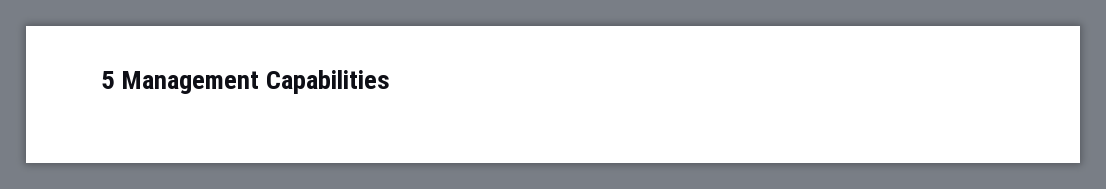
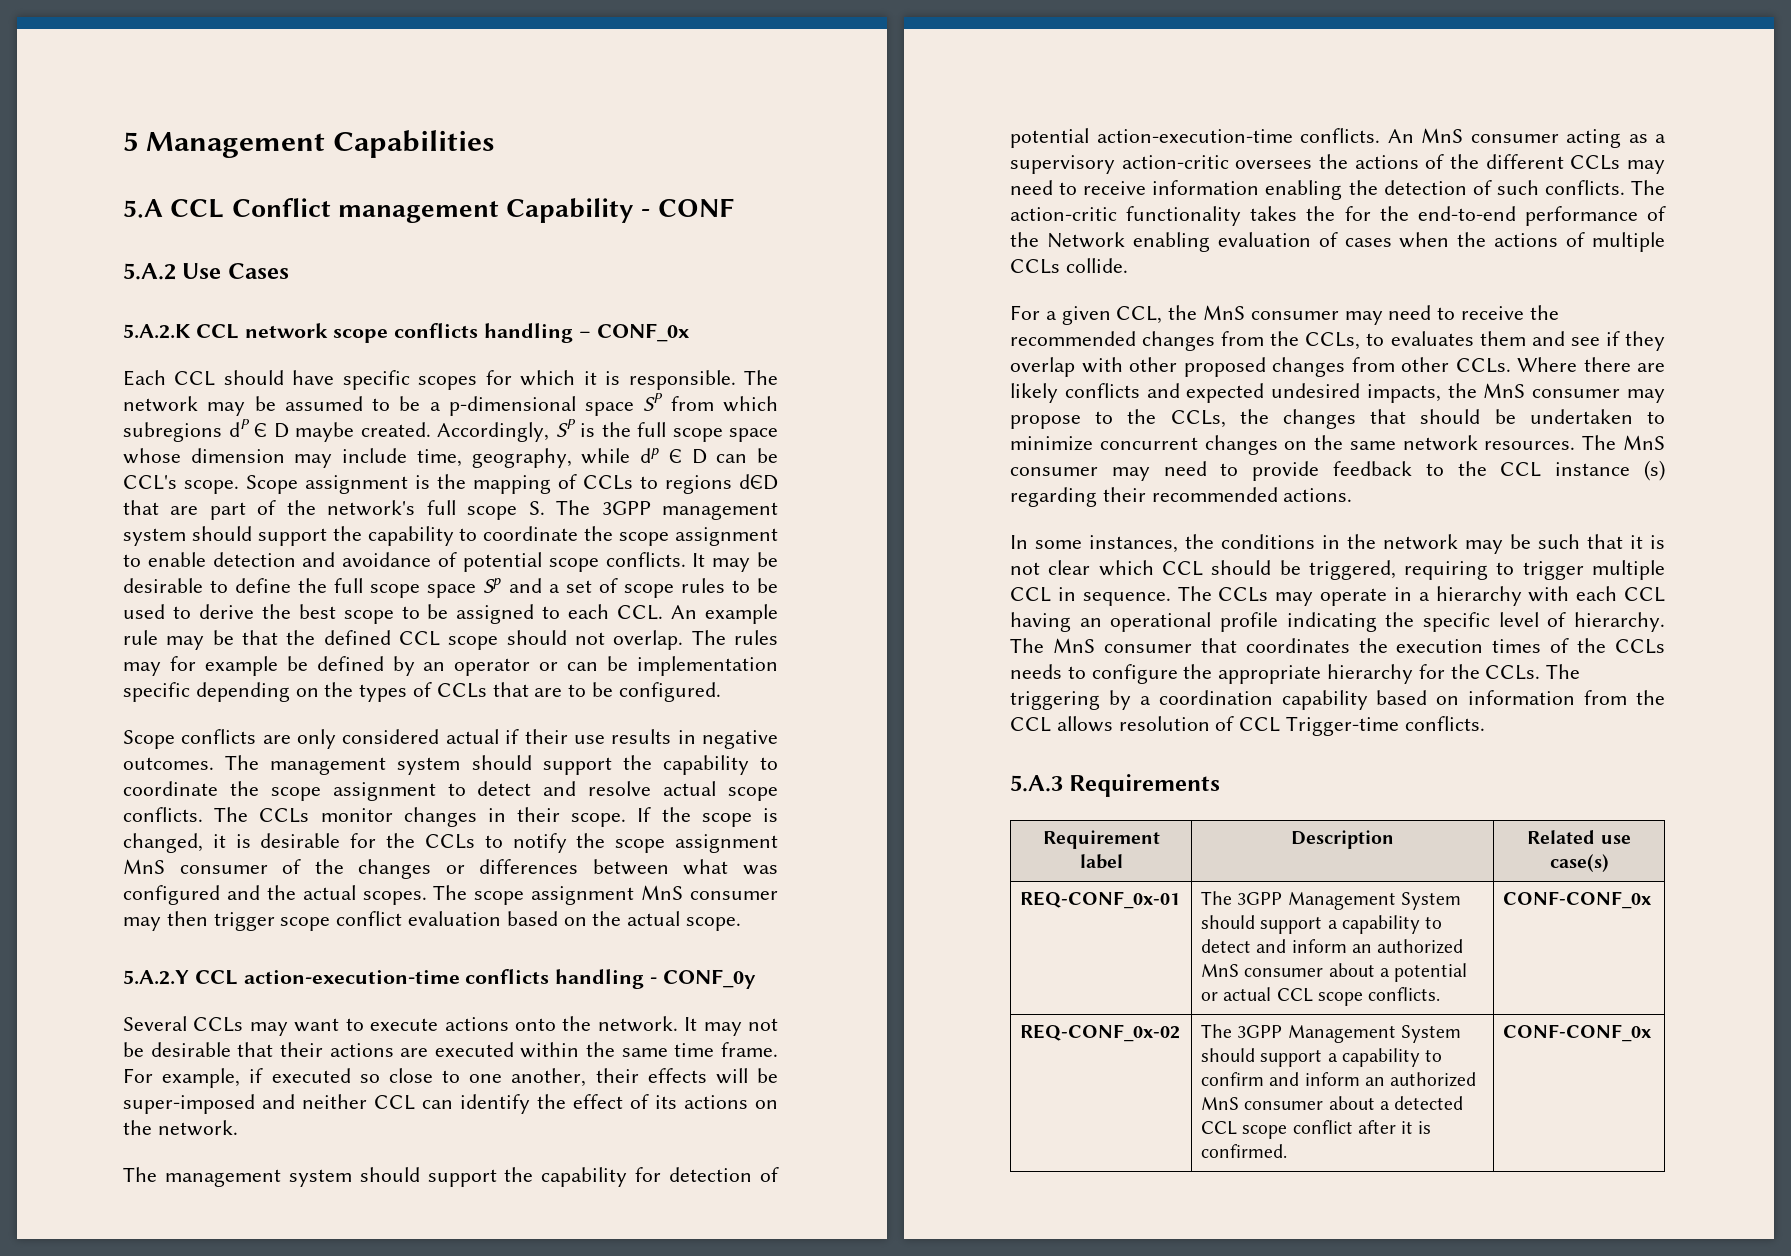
+ 5.A CCL Conflict management Capability - CONF
+ 5.A.2 Use Cases
+ 5.A.2.K CCL network scope conflicts handling – CONF_0x
+ Each CCL should have specific scopes for which it is responsible. The network may be assumed to be a p-dimensional space SP from which subregions dP Є D maybe created. Accordingly, SP is the full scope space whose dimension may include time, geography, while dp Є D can be CCL's scope. Scope assignment is the mapping of CCLs to regions dЄD that are part of the network's full scope S. The 3GPP management system should support the capability to coordinate the scope assignment to enable detection and avoidance of potential scope conflicts. It may be desirable to define the full scope space Sp and a set of scope rules to be used to derive the best scope to be assigned to each CCL. An example rule may be that the defined CCL scope should not overlap. The rules may for example be defined by an operator or can be implementation specific depending on the types of CCLs that are to be configured.
+ Scope conflicts are only considered actual if their use results in negative outcomes. The management system should support the capability to coordinate the scope assignment to detect and resolve actual scope conflicts. The CCLs monitor changes in their scope. If the scope is changed, it is desirable for the CCLs to notify the scope assignment MnS consumer of the changes or differences between what was configured and the actual scopes. The scope assignment MnS consumer may then trigger scope conflict evaluation based on the actual scope.
+ 5.A.2.Y CCL action-execution-time conflicts handling - CONF_0y
+ Several CCLs may want to execute actions onto the network. It may not be desirable that their actions are executed within the same time frame. For example, if executed so close to one another, their effects will be super-imposed and neither CCL can identify the effect of its actions on the network.
+ The management system should support the capability for detection of potential action-execution-time conflicts. An MnS consumer acting as a supervisory action-critic oversees the actions of the different CCLs may need to receive information enabling the detection of such conflicts. The action-critic functionality takes the for the end-to-end performance of the Network enabling evaluation of cases when the actions of multiple CCLs collide.
+ For a given CCL, the MnS consumer may need to receive the recommended changes from the CCLs, to evaluates them and see if they overlap with other proposed changes from other CCLs. Where there are likely conflicts and expected undesired impacts, the MnS consumer may propose to the CCLs, the changes that should be undertaken to minimize concurrent changes on the same network resources. The MnS consumer may need to provide feedback to the CCL instance (s) regarding their recommended actions.
+ In some instances, the conditions in the network may be such that it is not clear which CCL should be triggered, requiring to trigger multiple CCL in sequence. The CCLs may operate in a hierarchy with each CCL having an operational profile indicating the specific level of hierarchy. The MnS consumer that coordinates the execution times of the CCLs needs to configure the appropriate hierarchy for the CCLs. The triggering by a coordination capability based on information from the CCL allows resolution of CCL Trigger-time conflicts.
+ 5.A.3 Requirements
+ Requirement label | Description | Related use case(s)
+ REQ-CONF_0x-01 | The 3GPP Management System should support a capability to detect and inform an authorized MnS consumer about a potential or actual CCL scope conflicts. | CONF-CONF_0x
+ REQ-CONF_0x-02 | The 3GPP Management System should support a capability to confirm and inform an authorized MnS consumer about a detected CCL scope conflict after it is confirmed. | CONF-CONF_0x

